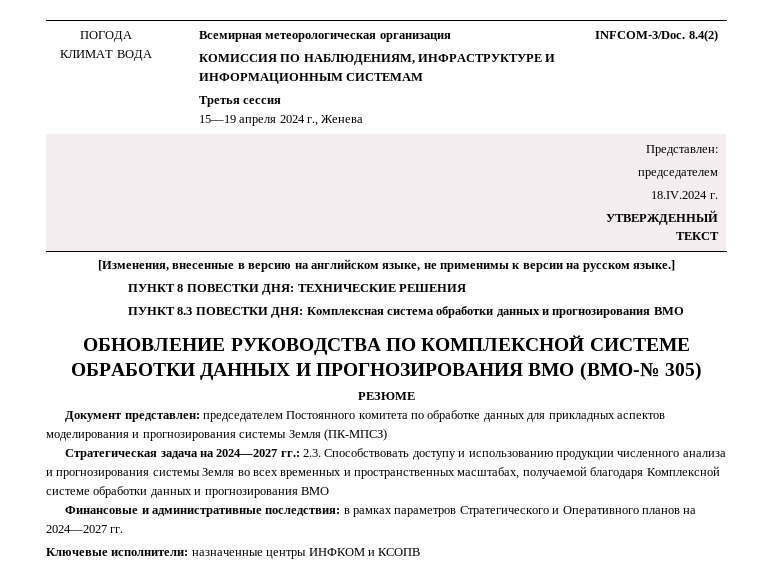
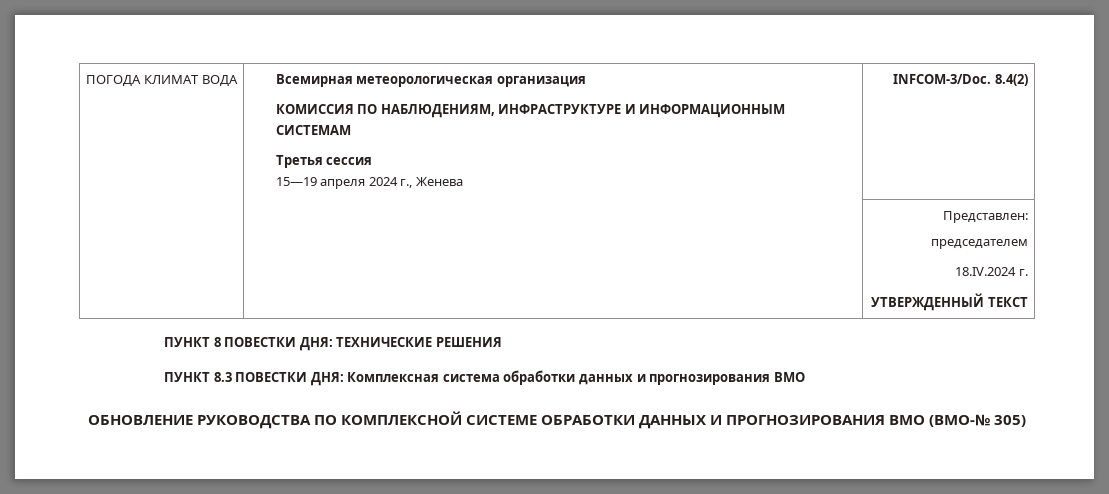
- [Изменения, внесенные в версию на английском языке, не применимы к версии на русском языке.]
- РЕЗЮМЕ
- Документ представлен: председателем Постоянного комитета по обработке данных для прикладных аспектов моделирования и прогнозирования системы Земля (ПК-МПСЗ)
- Стратегическая задача на 2024—2027 гг.: 2.3. Способствовать доступу и использованию продукции численного анализа и прогнозирования системы Земля во всех временных и пространственных масштабах, получаемой благодаря Комплексной системе обработки данных и прогнозирования ВМО
- Финансовые и административные последствия: в рамках параметров Стратегического и Оперативного планов на 2024—2027 гг.
- Ключевые исполнители: назначенные центры ИНФКОМ и КСОПВ

